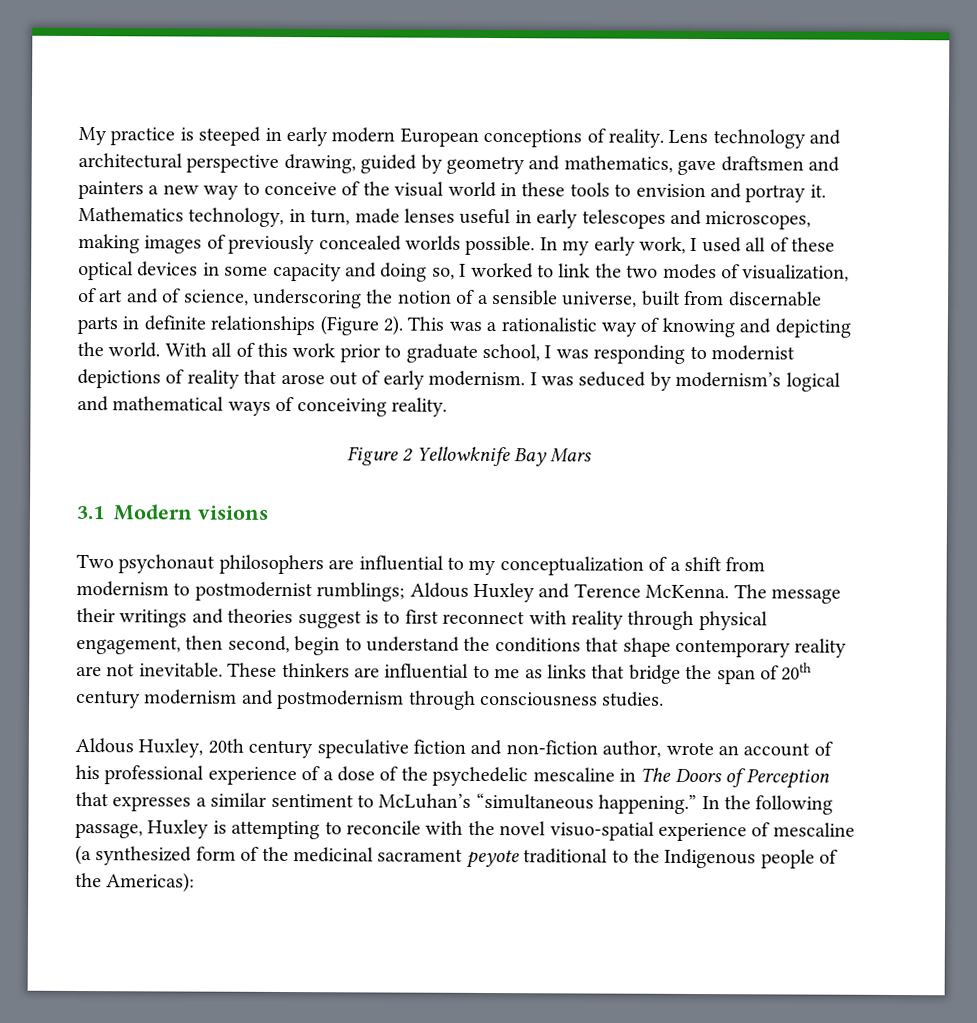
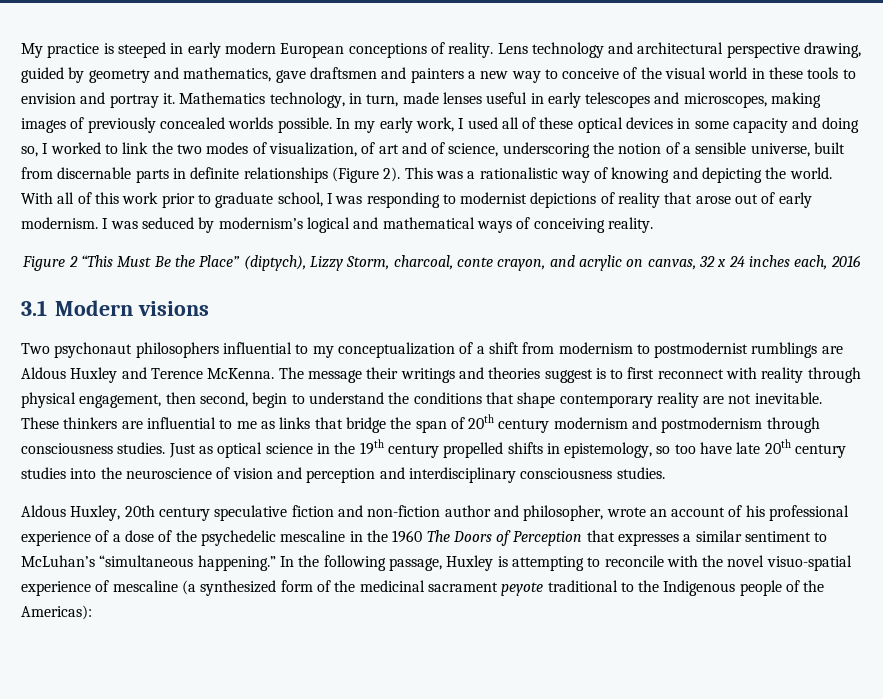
- Figure 2 Yellowknife Bay Mars
+ Figure 2 “This Must Be the Place” (diptych), Lizzy Storm, charcoal, conte crayon, and acrylic on canvas, 32 x 24 inches each, 2016
- Two psychonaut philosophers are influential to my conceptualization of a shift from modernism to postmodernist rumblings; Aldous Huxley and Terence McKenna.
+ Two psychonaut philosophers influential to my conceptualization of a shift from modernism to postmodernist rumblings are Aldous Huxley and Terence McKenna.
+ Just as optical science in the 19th century propelled shifts in epistemology, so too have late 20th century studies into the neuroscience of vision and perception and interdisciplinary consciousness studies.
- Aldous Huxley, 20th century speculative fiction and non-fiction author, wrote an account of his professional experience of a dose of the psychedelic mescaline in The Doors of Perception that expresses a similar sentiment to McLuhan’s “simultaneous happening.”
+ Aldous Huxley, 20th century speculative fiction and non-fiction author and philosopher, wrote an account of his professional experience of a dose of the psychedelic mescaline in the 1960 The Doors of Perception that expresses a similar sentiment to McLuhan’s “simultaneous happening.”

